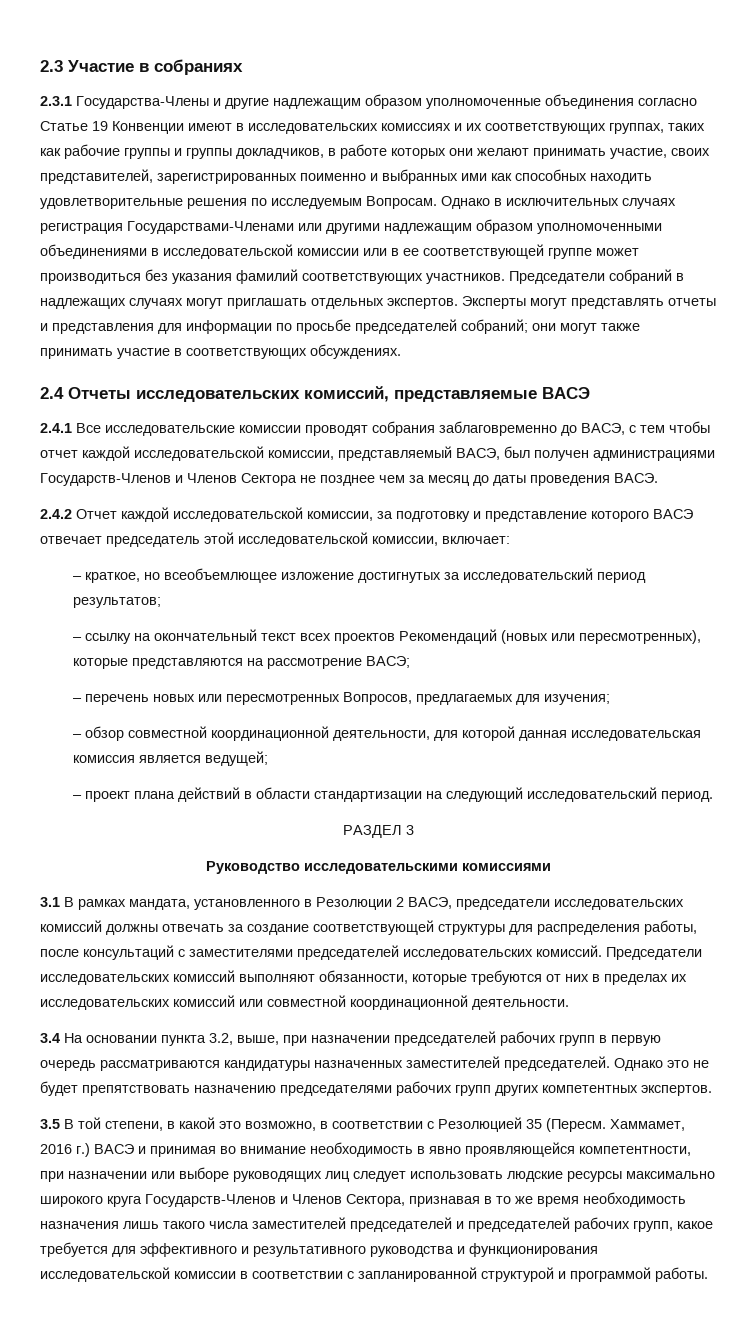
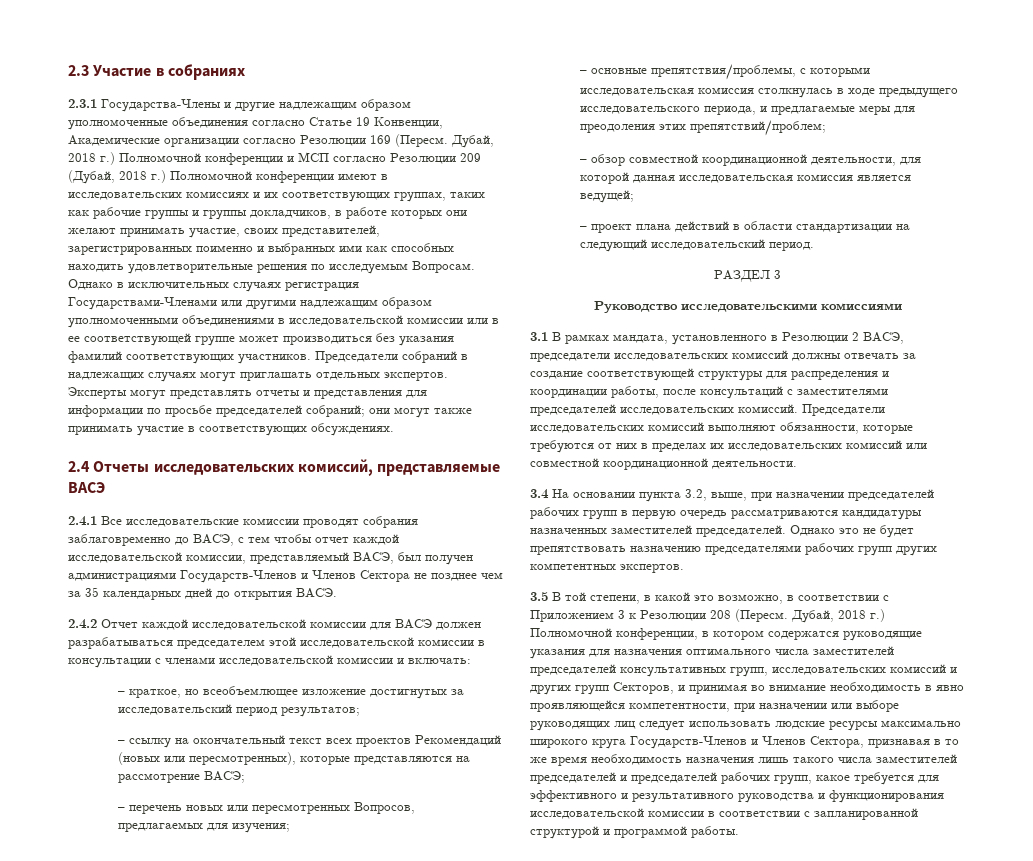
- 2.3.1 Государства-Члены и другие надлежащим образом уполномоченные объединения согласно Статье 19 Конвенции имеют в исследовательских комиссиях и их соответствующих группах, таких как рабочие группы и группы докладчиков, в работе которых они желают принимать участие, своих представителей, зарегистрированных поименно и выбранных ими как способных находить удовлетворительные решения по исследуемым Вопросам.
+ 2.3.1 Государства-Члены и другие надлежащим образом уполномоченные объединения согласно Статье 19 Конвенции, Академические организации согласно Резолюции 169 (Пересм. Дубай, 2018 г.) Полномочной конференции и МСП согласно Резолюции 209 (Дубай, 2018 г.) Полномочной конференции имеют в исследовательских комиссиях и их соответствующих группах, таких как рабочие группы и группы докладчиков, в работе которых они желают принимать участие, своих представителей, зарегистрированных поименно и выбранных ими как способных находить удовлетворительные решения по исследуемым Вопросам.
- 2.4.1 Все исследовательские комиссии проводят собрания заблаговременно до ВАСЭ, с тем чтобы отчет каждой исследовательской комиссии, представляемый ВАСЭ, был получен администрациями Государств-Членов и Членов Сектора не позднее чем за месяц до даты проведения ВАСЭ.
+ 2.4.1 Все исследовательские комиссии проводят собрания заблаговременно до ВАСЭ, с тем чтобы отчет каждой исследовательской комиссии, представляемый ВАСЭ, был получен администрациями Государств-Членов и Членов Сектора не позднее чем за 35 календарных дней до открытия ВАСЭ.
- 2.4.2 Отчет каждой исследовательской комиссии, за подготовку и представление которого ВАСЭ отвечает председатель этой исследовательской комиссии, включает:
+ 2.4.2 Отчет каждой исследовательской комиссии для ВАСЭ должен разрабатываться председателем этой исследовательской комиссии в консультации с членами исследовательской комиссии и включать:
+ – основные препятствия/проблемы, с которыми исследовательская комиссия столкнулась в ходе предыдущего исследовательского периода, и предлагаемые меры для преодоления этих препятствий/проблем;
- 3.1 В рамках мандата, установленного в Резолюции 2 ВАСЭ, председатели исследовательских комиссий должны отвечать за создание соответствующей структуры для распределения работы, после консультаций с заместителями председателей исследовательских комиссий.
+ 3.1 В рамках мандата, установленного в Резолюции 2 ВАСЭ, председатели исследовательских комиссий должны отвечать за создание соответствующей структуры для распределения и координации работы, после консультаций с заместителями председателей исследовательских комиссий.
- 3.5 В той степени, в какой это возможно, в соответствии с Резолюцией 35 (Пересм. Хаммамет, 2016 г.) ВАСЭ и принимая во внимание необходимость в явно проявляющейся компетентности, при назначении или выборе руководящих лиц следует использовать людские ресурсы максимально широкого круга Государств-Членов и Членов Сектора, признавая в то же время необходимость назначения лишь такого числа заместителей председателей и председателей рабочих групп, какое требуется для эффективного и результативного руководства и функционирования исследовательской комиссии в соответствии с запланированной структурой и программой работы.
+ 3.5 В той степени, в какой это возможно, в соответствии с Приложением 3 к Резолюции 208 (Пересм. Дубай, 2018 г.) Полномочной конференции, в котором содержатся руководящие указания для назначения оптимального числа заместителей председателей консультативных групп, исследовательских комиссий и других групп Секторов, и принимая во внимание необходимость в явно проявляющейся компетентности, при назначении или выборе руководящих лиц следует использовать людские ресурсы максимально широкого круга Государств-Членов и Членов Сектора, признавая в то же время необходимость назначения лишь такого числа заместителей председателей и председателей рабочих групп, какое требуется для эффективного и результативного руководства и функционирования исследовательской комиссии в соответствии с запланированной структурой и программой работы.

